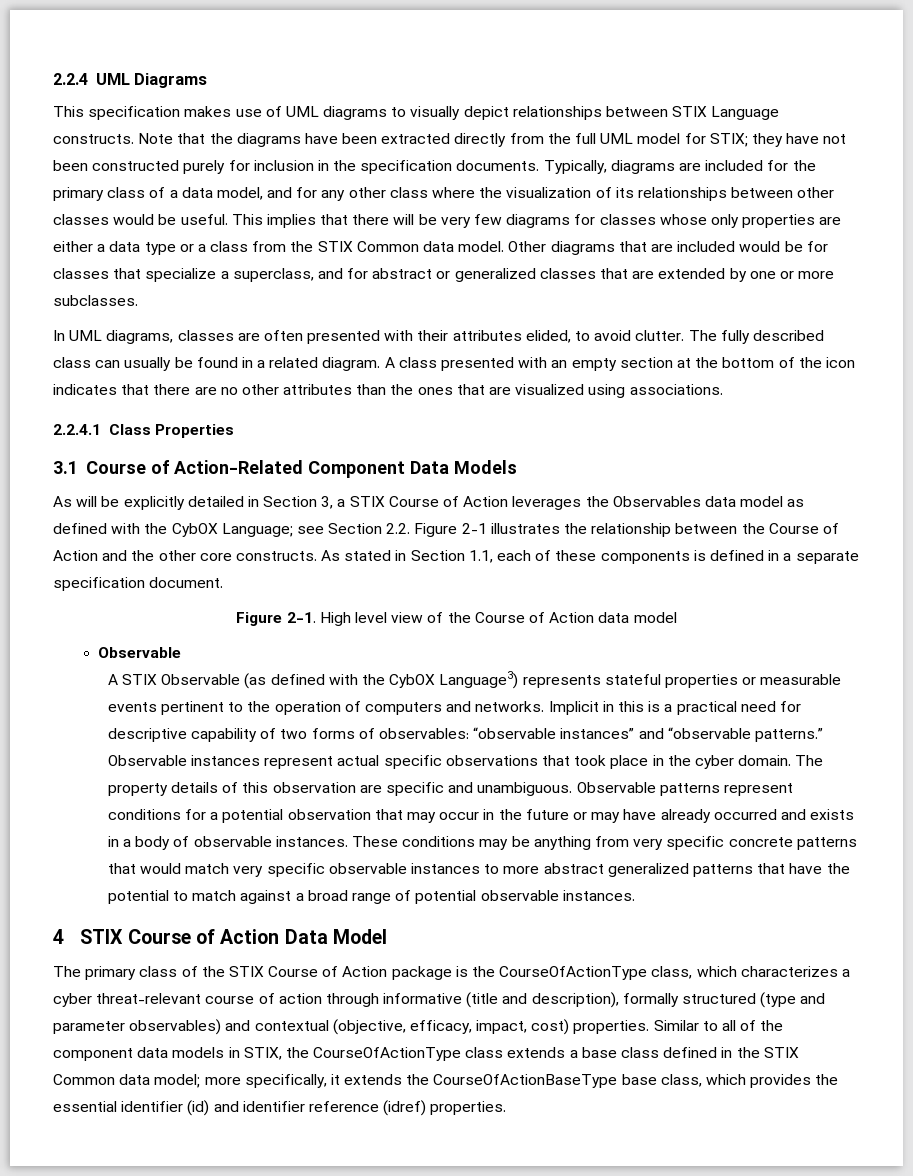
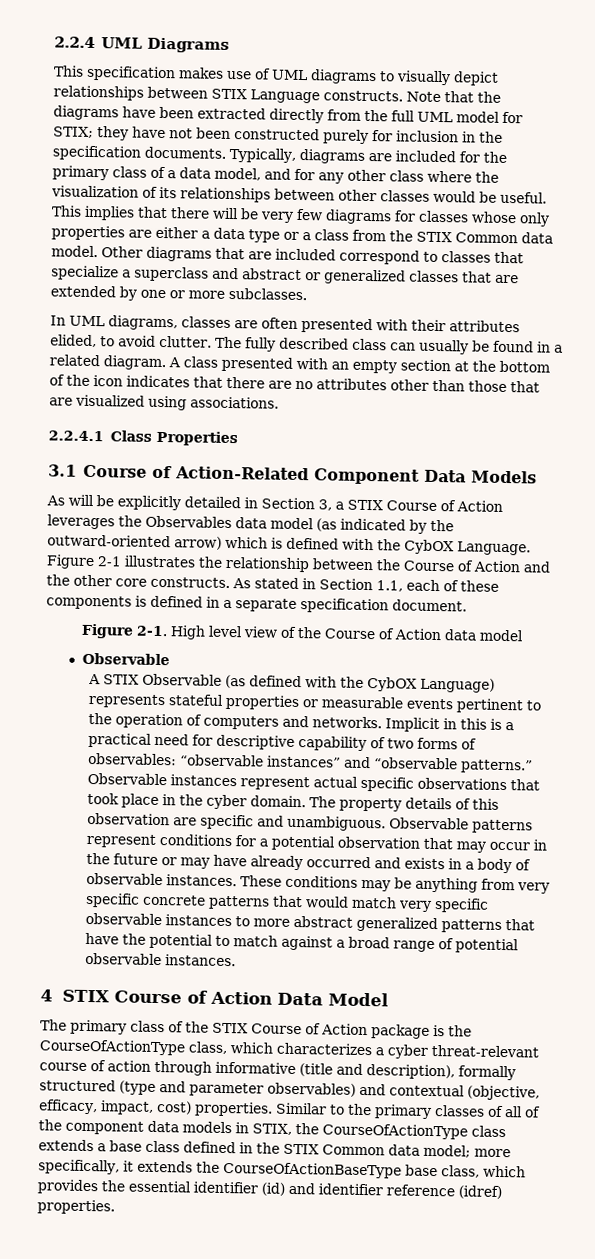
- Other diagrams that are included would be for classes that specialize a superclass, and for abstract or generalized classes that are extended by one or more subclasses.
+ Other diagrams that are included correspond to classes that specialize a superclass and abstract or generalized classes that are extended by one or more subclasses.
- A class presented with an empty section at the bottom of the icon indicates that there are no other attributes than the ones that are visualized using associations.
+ A class presented with an empty section at the bottom of the icon indicates that there are no attributes other than those that are visualized using associations.
- As will be explicitly detailed in Section 3, a STIX Course of Action leverages the Observables data model as defined with the CybOX Language; see Section 2.2. Figure 2-1 illustrates the relationship between the Course of Action and the other core constructs.
+ As will be explicitly detailed in Section 3, a STIX Course of Action leverages the Observables data model (as indicated by the outward-oriented arrow) which is defined with the CybOX Language. Figure 2-1 illustrates the relationship between the Course of Action and the other core constructs.
- A STIX Observable (as defined with the CybOX Language3) represents stateful properties or measurable events pertinent to the operation of computers and networks.
+ A STIX Observable (as defined with the CybOX Language) represents stateful properties or measurable events pertinent to the operation of computers and networks.
- Similar to all of the component data models in STIX, the CourseOfActionType class extends a base class defined in the STIX Common data model; more specifically, it extends the CourseOfActionBaseType base class, which provides the essential identifier (id) and identifier reference (idref) properties.
+ Similar to the primary classes of all of the component data models in STIX, the CourseOfActionType class extends a base class defined in the STIX Common data model; more specifically, it extends the CourseOfActionBaseType base class, which provides the essential identifier (id) and identifier reference (idref) properties.

